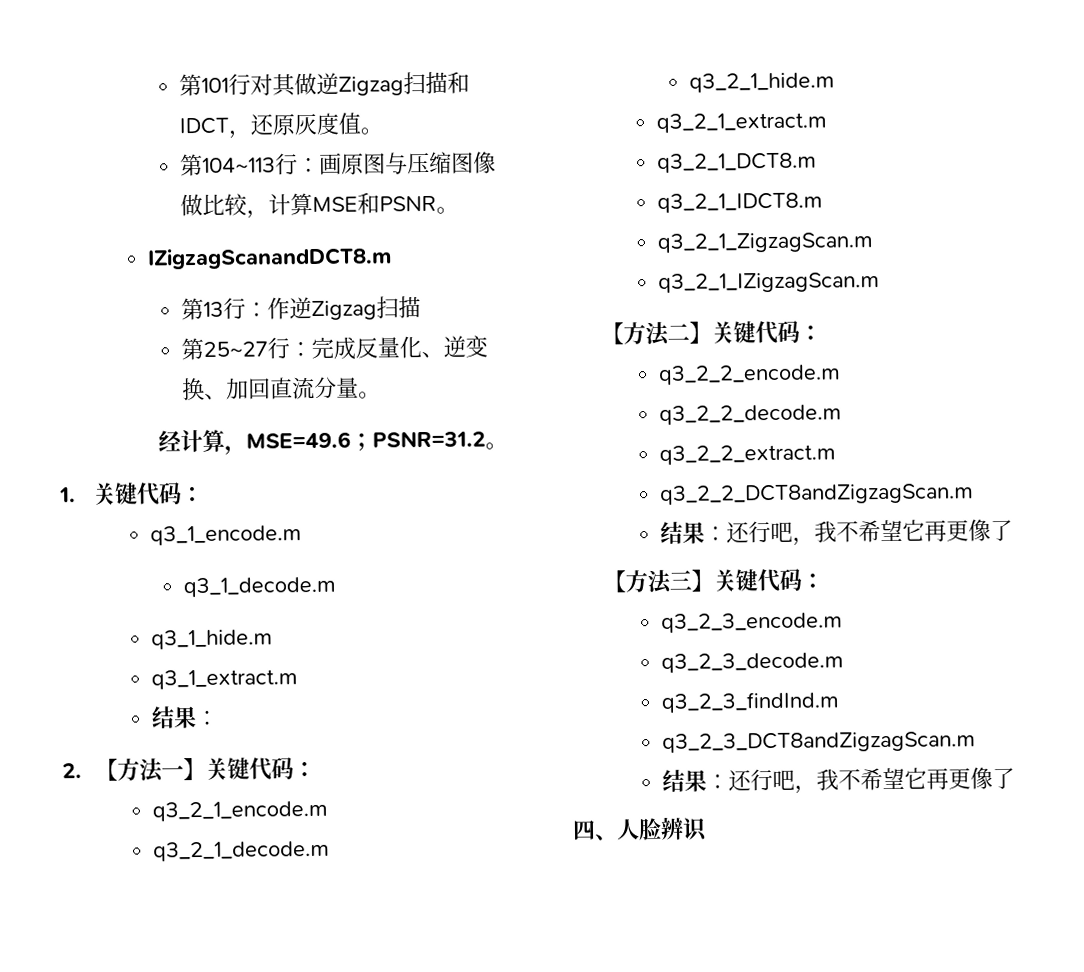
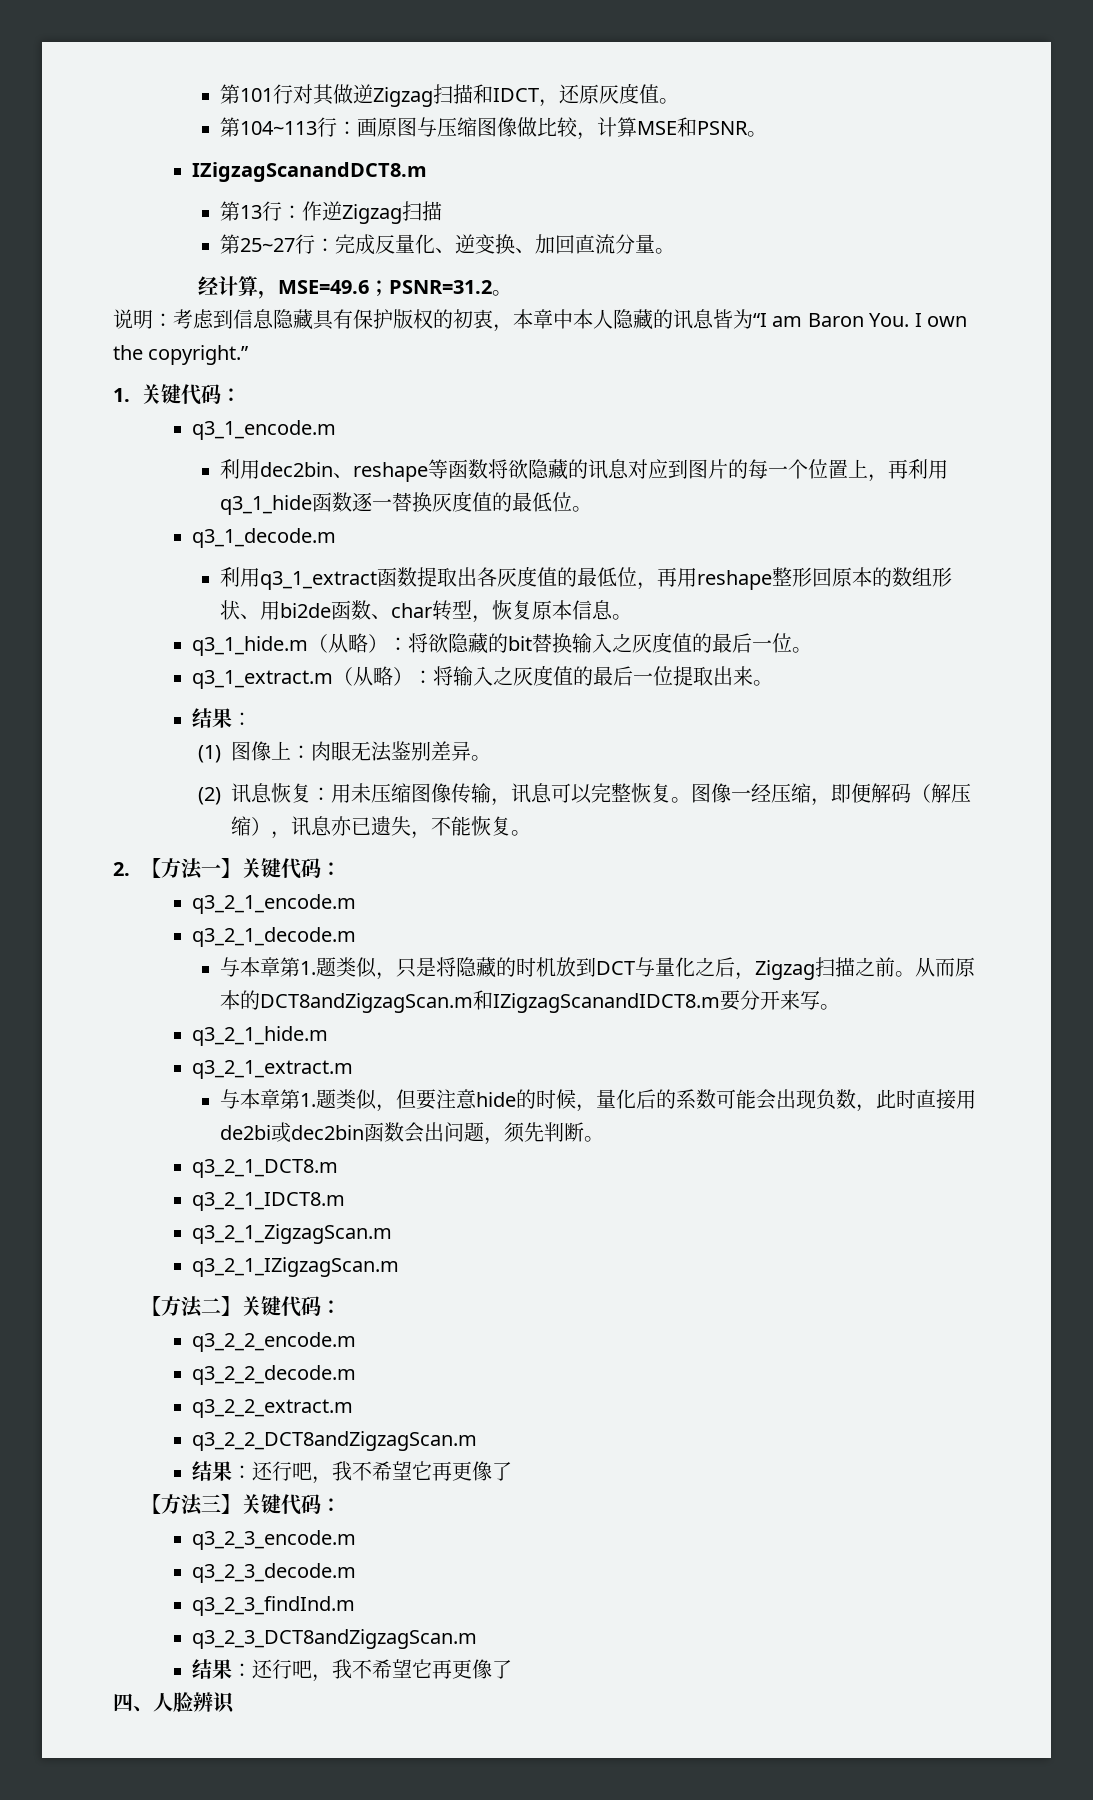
+ 说明：考虑到信息隐藏具有保护版权的初衷，本章中本人隐藏的讯息皆为“I am Baron You. I own the copyright.”
+ 利用dec2bin、reshape等函数将欲隐藏的讯息对应到图片的每一个位置上，再利用q3_1_hide函数逐一替换灰度值的最低位。
  q3_1_decode.m
- q3_1_hide.m
- q3_1_extract.m
+ 利用q3_1_extract函数提取出各灰度值的最低位，再用reshape整形回原本的数组形状、用bi2de函数、char转型，恢复原本信息。
+ q3_1_hide.m（从略）：将欲隐藏的bit替换输入之灰度值的最后一位。
+ q3_1_extract.m（从略）：将输入之灰度值的最后一位提取出来。
  结果：
+ (1)图像上：肉眼无法鉴别差异。
+ (2)讯息恢复：用未压缩图像传输，讯息可以完整恢复。图像一经压缩，即便解码（解压缩），讯息亦已遗失，不能恢复。
+ 与本章第1.题类似，只是将隐藏的时机放到DCT与量化之后，Zigzag扫描之前。从而原本的DCT8andZigzagScan.m和IZigzagScanandIDCT8.m要分开来写。
  q3_2_1_hide.m
  q3_2_1_extract.m
+ 与本章第1.题类似，但要注意hide的时候，量化后的系数可能会出现负数，此时直接用de2bi或dec2bin函数会出问题，须先判断。

